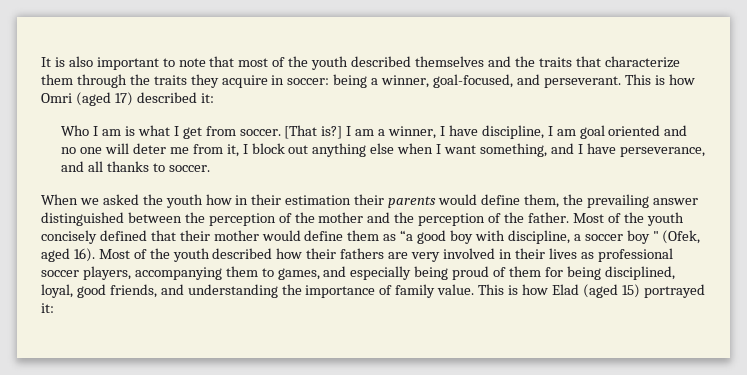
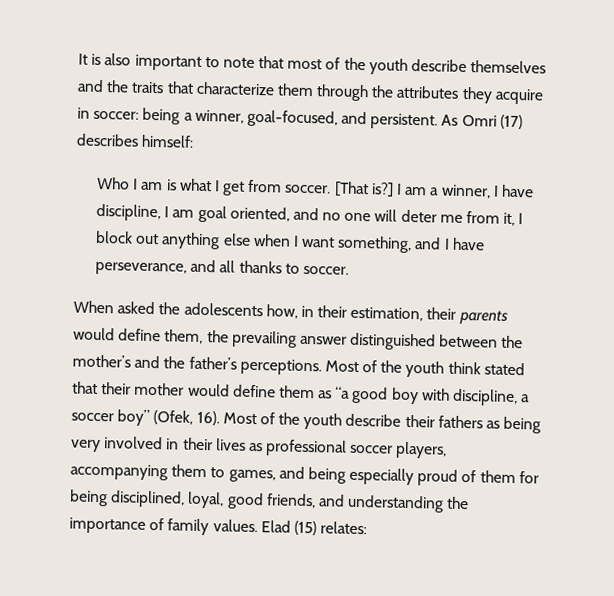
- It is also important to note that most of the youth described themselves and the traits that characterize them through the traits they acquire in soccer: being a winner, goal-focused, and perseverant. This is how Omri (aged 17) described it:
+ It is also important to note that most of the youth describe themselves and the traits that characterize them through the attributes they acquire in soccer: being a winner, goal-focused, and persistent. As Omri (17) describes himself:
- I am a winner, I have discipline, I am goal oriented and no one will deter me from it, I block out anything else when I want something, and I have perseverance, and all thanks to soccer.
+ I am a winner, I have discipline, I am goal oriented, and no one will deter me from it, I block out anything else when I want something, and I have perseverance, and all thanks to soccer.
- When we asked the youth how in their estimation their parents would define them, the prevailing answer distinguished between the perception of the mother and the perception of the father. Most of the youth concisely defined that their mother would define them as “a good boy with discipline, a soccer boy " (Ofek, aged 16).
+ When asked the adolescents how, in their estimation, their parents would define them, the prevailing answer distinguished between the mother’s and the father’s perceptions. Most of the youth think stated that their mother would define them as “a good boy with discipline, a soccer boy” (Ofek, 16).
- Most of the youth described how their fathers are very involved in their lives as professional soccer players, accompanying them to games, and especially being proud of them for being disciplined, loyal, good friends, and understanding the importance of family value. This is how Elad (aged 15) portrayed it:
+ Most of the youth describe their fathers as being very involved in their lives as professional soccer players, accompanying them to games, and being especially proud of them for being disciplined, loyal, good friends, and understanding the importance of family values. Elad (15) relates:

